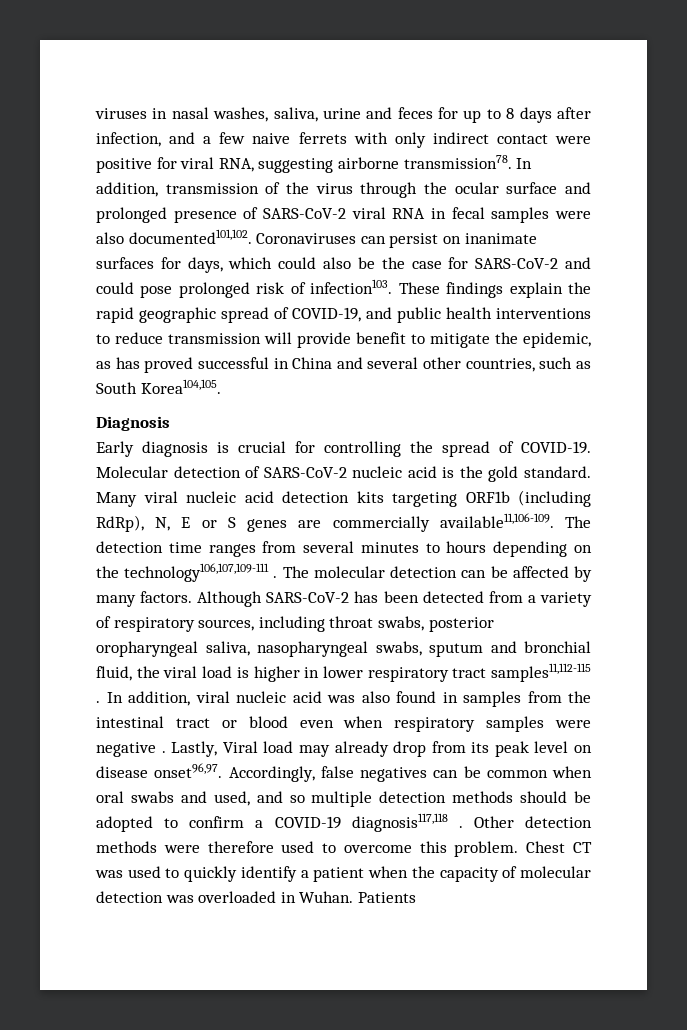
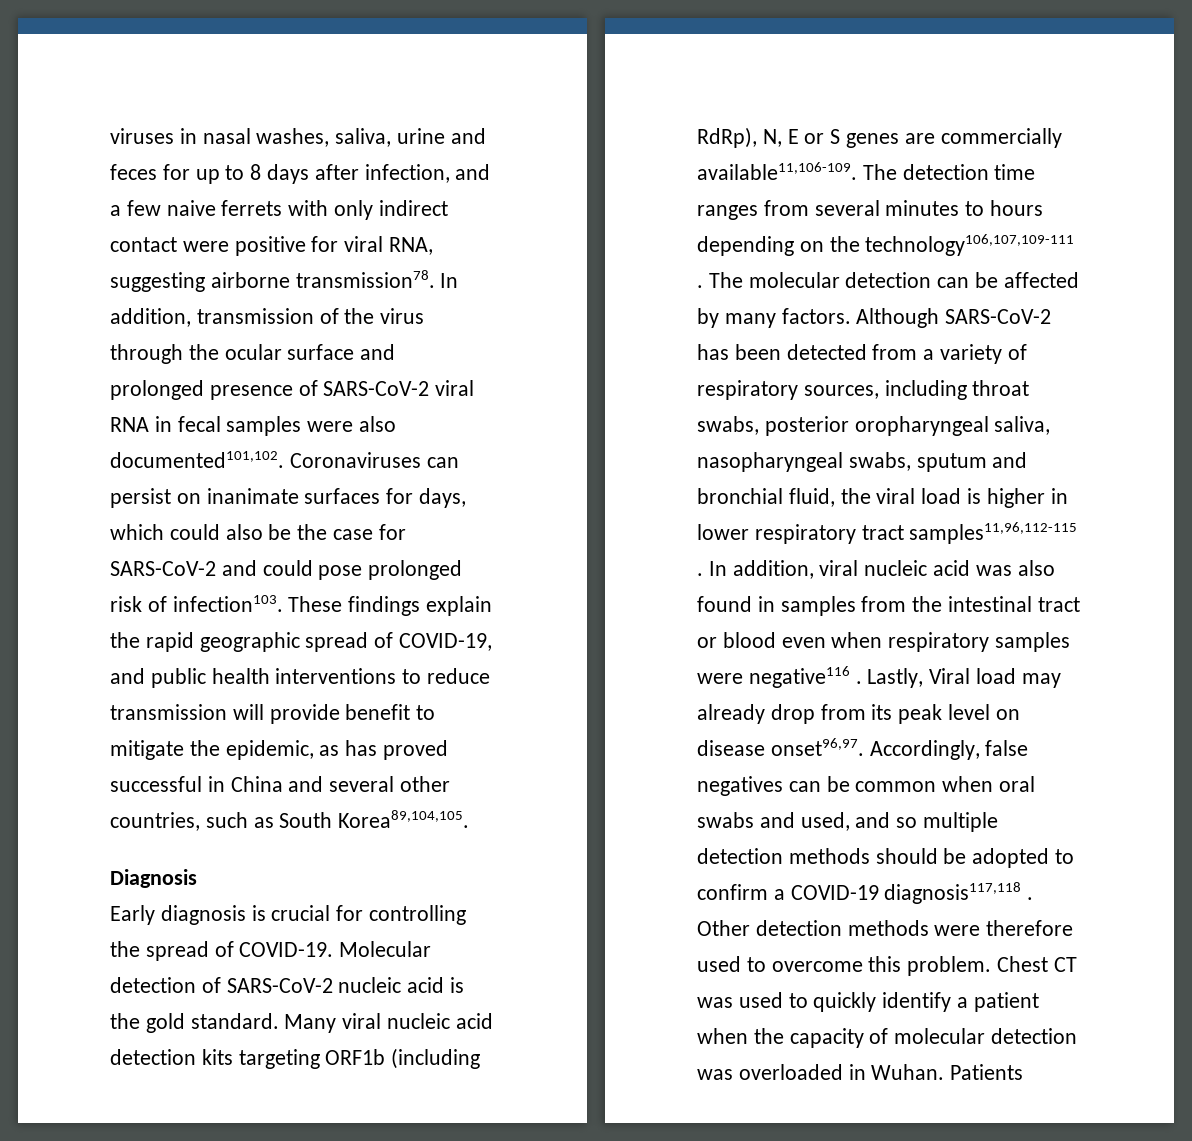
- These findings explain the rapid geographic spread of COVID-19, and public health interventions to reduce transmission will provide benefit to mitigate the epidemic, as has proved successful in China and several other countries, such as South Korea104,105.
+ These findings explain the rapid geographic spread of COVID-19, and public health interventions to reduce transmission will provide benefit to mitigate the epidemic, as has proved successful in China and several other countries, such as South Korea89,104,105.
- Although SARS-CoV-2 has been detected from a variety of respiratory sources, including throat swabs, posterior oropharyngeal saliva, nasopharyngeal swabs, sputum and bronchial fluid, the viral load is higher in lower respiratory tract samples11,112-115 .
+ Although SARS-CoV-2 has been detected from a variety of respiratory sources, including throat swabs, posterior oropharyngeal saliva, nasopharyngeal swabs, sputum and bronchial fluid, the viral load is higher in lower respiratory tract samples11,96,112-115 .
- In addition, viral nucleic acid was also found in samples from the intestinal tract or blood even when respiratory samples were negative .
+ In addition, viral nucleic acid was also found in samples from the intestinal tract or blood even when respiratory samples were negative116 .

